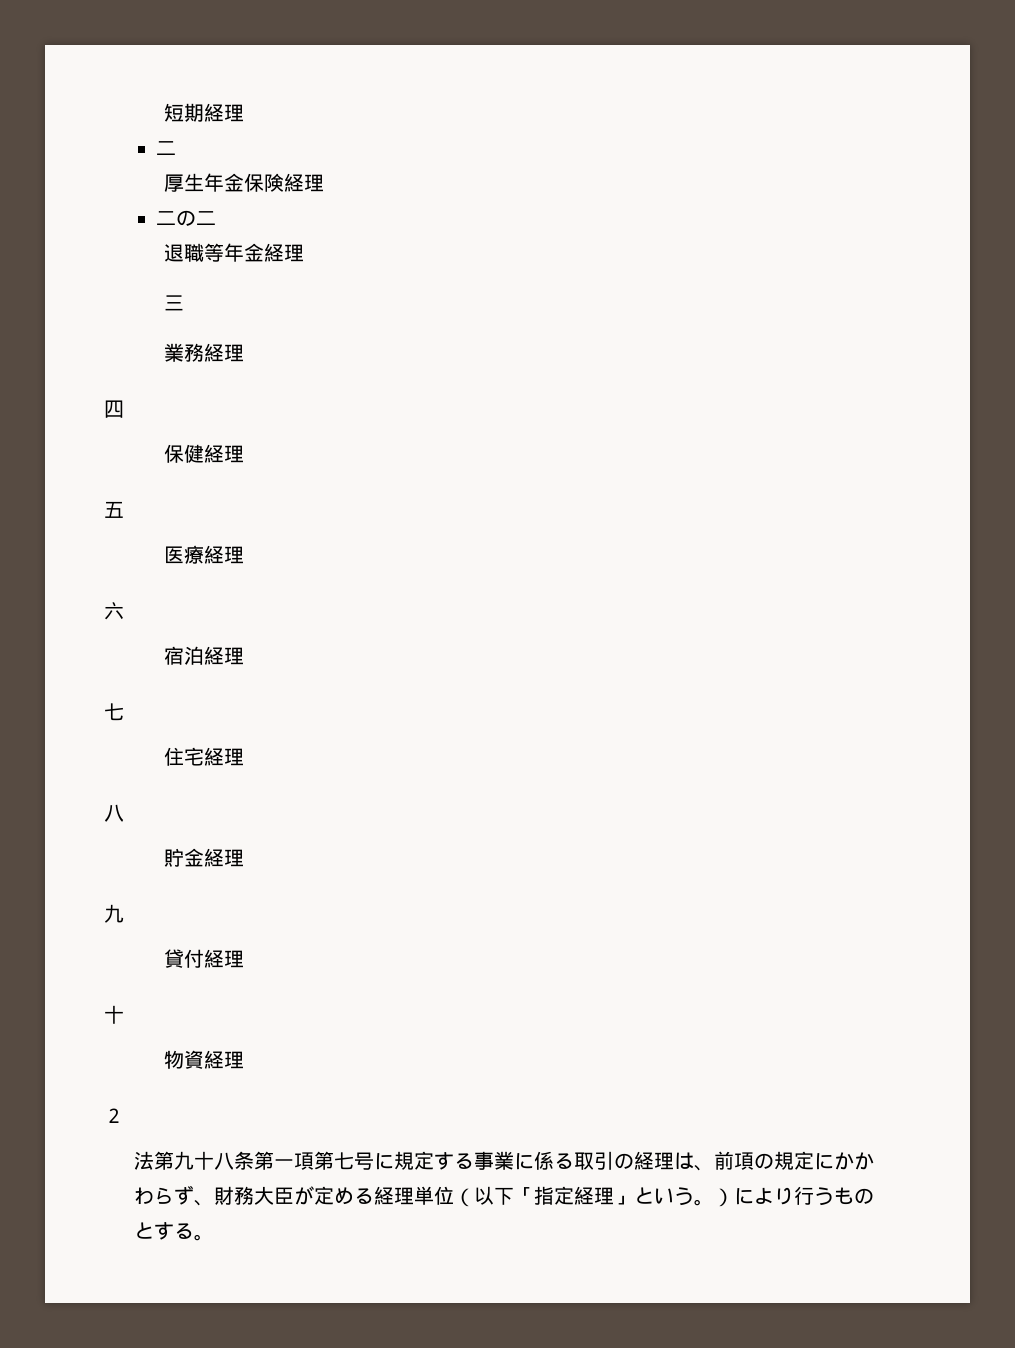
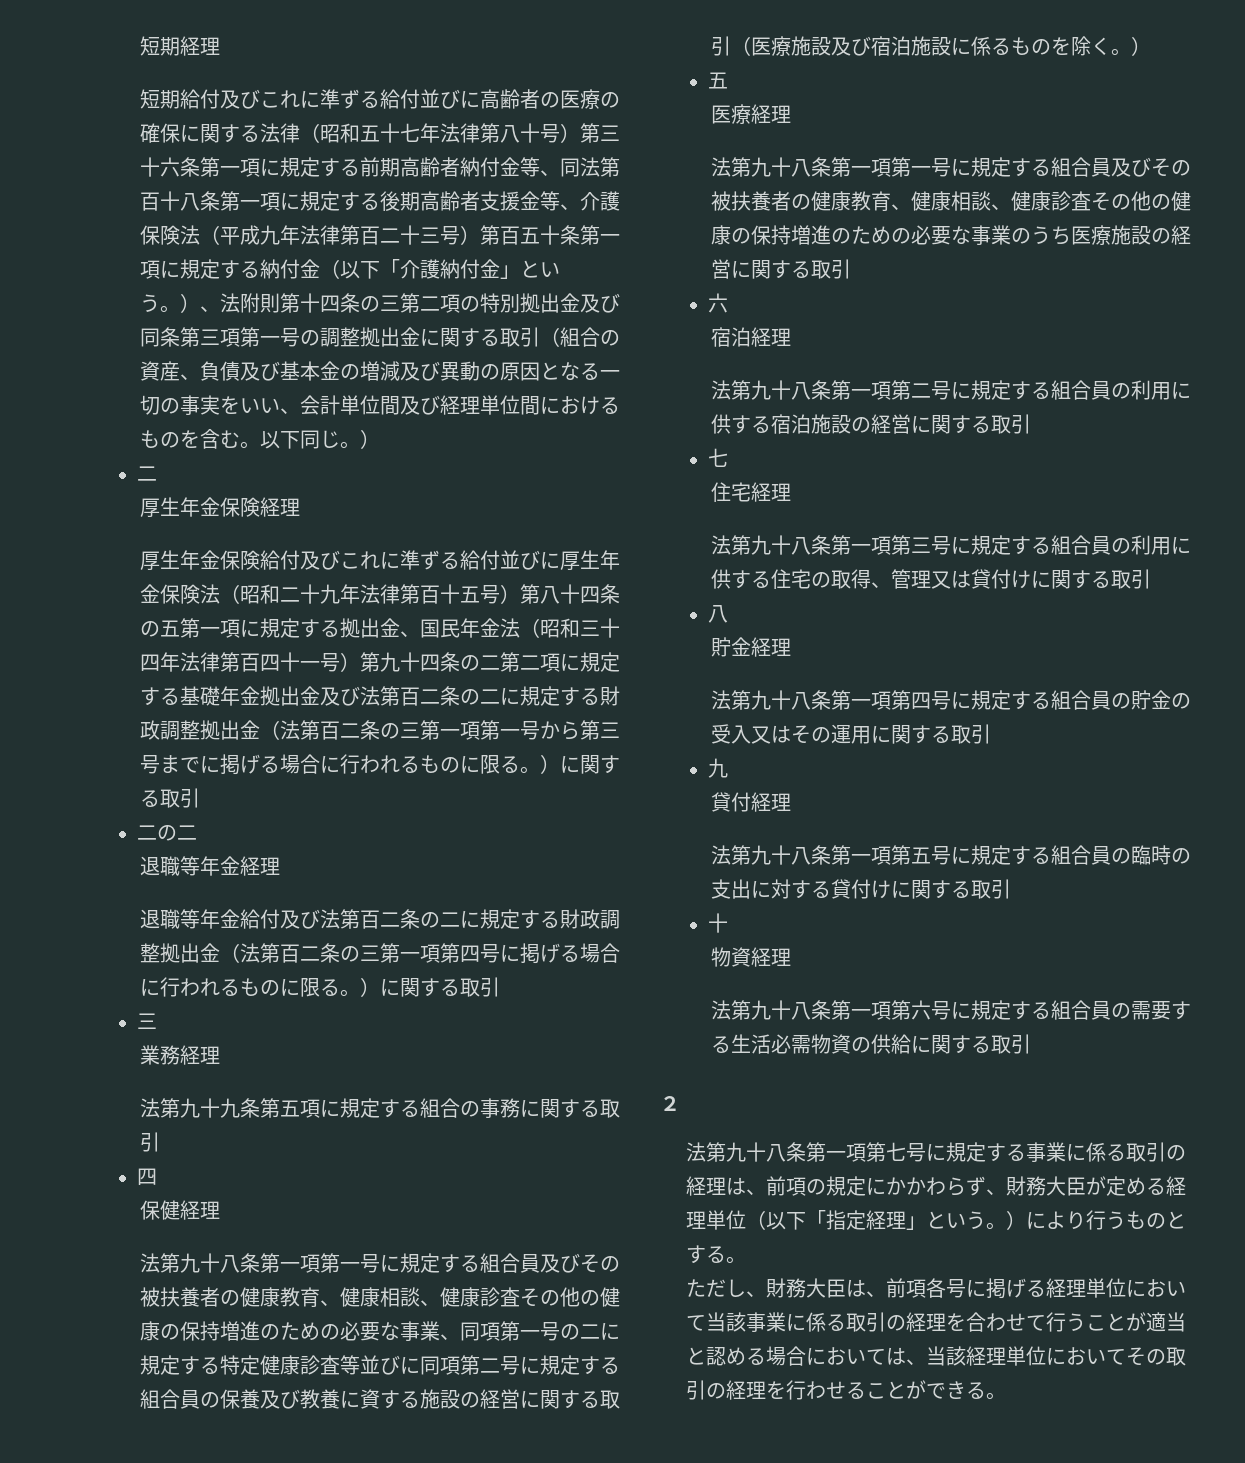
+ 短期給付及びこれに準ずる給付並びに高齢者の医療の確保に関する法律（昭和五十七年法律第八十号）第三十六条第一項に規定する前期高齢者納付金等、同法第百十八条第一項に規定する後期高齢者支援金等、介護保険法（平成九年法律第百二十三号）第百五十条第一項に規定する納付金（以下「介護納付金」という。）、法附則第十四条の三第二項の特別拠出金及び同条第三項第一号の調整拠出金に関する取引（組合の資産、負債及び基本金の増減及び異動の原因となる一切の事実をいい、会計単位間及び経理単位間におけるものを含む。以下同じ。）
+ 厚生年金保険給付及びこれに準ずる給付並びに厚生年金保険法（昭和二十九年法律第百十五号）第八十四条の五第一項に規定する拠出金、国民年金法（昭和三十四年法律第百四十一号）第九十四条の二第二項に規定する基礎年金拠出金及び法第百二条の二に規定する財政調整拠出金（法第百二条の三第一項第一号から第三号までに掲げる場合に行われるものに限る。）に関する取引
+ 退職等年金給付及び法第百二条の二に規定する財政調整拠出金（法第百二条の三第一項第四号に掲げる場合に行われるものに限る。）に関する取引
  三
  業務経理
+ 法第九十九条第五項に規定する組合の事務に関する取引
  四
  保健経理
+ 法第九十八条第一項第一号に規定する組合員及びその被扶養者の健康教育、健康相談、健康診査その他の健康の保持増進のための必要な事業、同項第一号の二に規定する特定健康診査等並びに同項第二号に規定する組合員の保養及び教養に資する施設の経営に関する取引（医療施設及び宿泊施設に係るものを除く。）
  五
  医療経理
+ 法第九十八条第一項第一号に規定する組合員及びその被扶養者の健康教育、健康相談、健康診査その他の健康の保持増進のための必要な事業のうち医療施設の経営に関する取引
  六
  宿泊経理
+ 法第九十八条第一項第二号に規定する組合員の利用に供する宿泊施設の経営に関する取引
  七
  住宅経理
+ 法第九十八条第一項第三号に規定する組合員の利用に供する住宅の取得、管理又は貸付けに関する取引
  八
  貯金経理
+ 法第九十八条第一項第四号に規定する組合員の貯金の受入又はその運用に関する取引
  九
  貸付経理
+ 法第九十八条第一項第五号に規定する組合員の臨時の支出に対する貸付けに関する取引
  十
  物資経理
+ 法第九十八条第一項第六号に規定する組合員の需要する生活必需物資の供給に関する取引
+ ただし、財務大臣は、前項各号に掲げる経理単位において当該事業に係る取引の経理を合わせて行うことが適当と認める場合においては、当該経理単位においてその取引の経理を行わせることができる。

